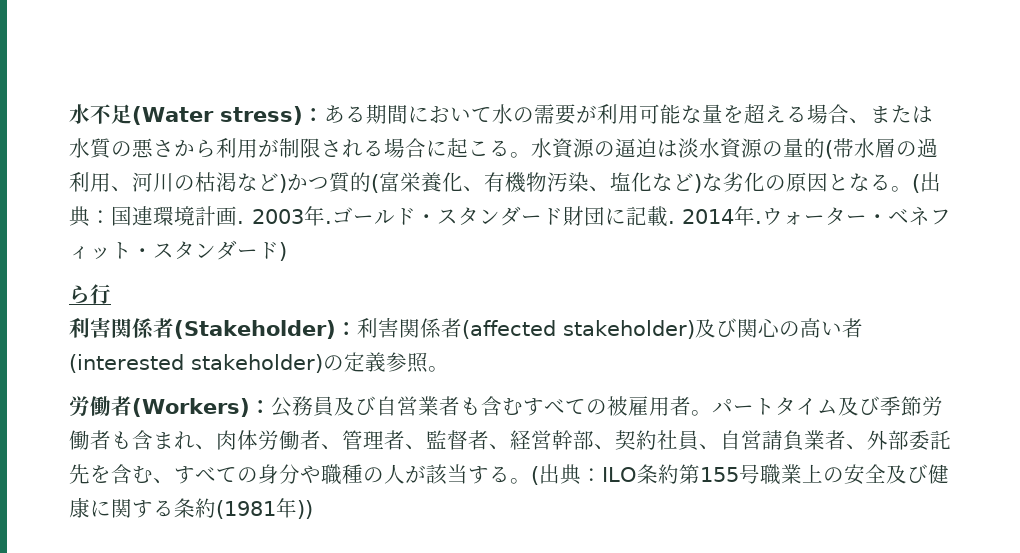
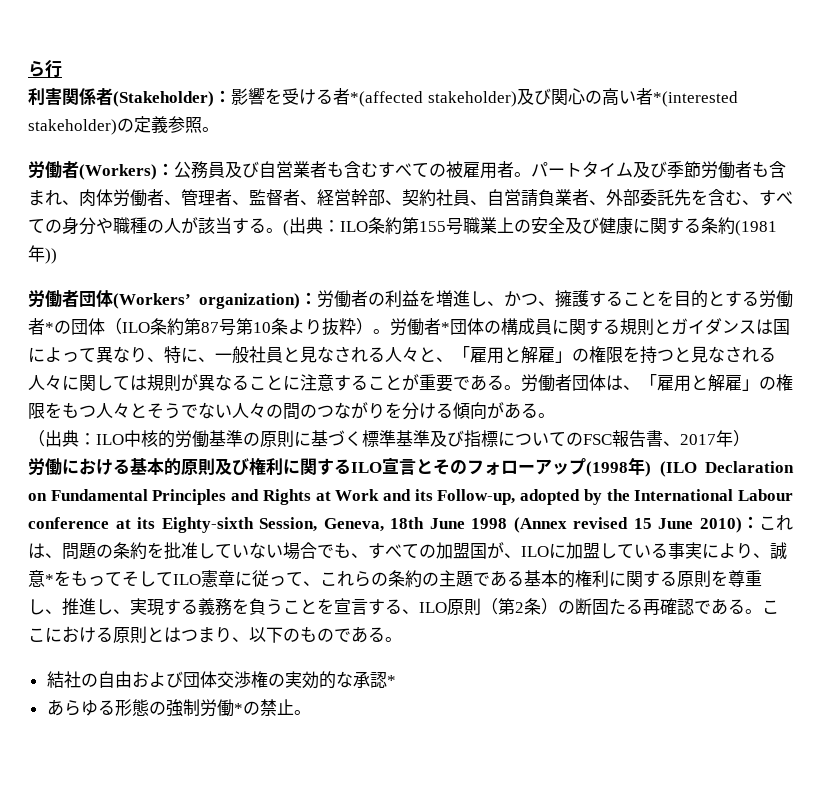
- 水不足(Water stress)：ある期間において水の需要が利用可能な量を超える場合、または水質の悪さから利用が制限される場合に起こる。水資源の逼迫は淡水資源の量的(帯水層の過利用、河川の枯渇など)かつ質的(富栄養化、有機物汚染、塩化など)な劣化の原因となる。(出典：国連環境計画. 2003年.ゴールド・スタンダード財団に記載. 2014年.ウォーター・ベネフィット・スタンダード)
- 利害関係者(Stakeholder)：利害関係者(affected stakeholder)及び関心の高い者(interested stakeholder)の定義参照。
+ 利害関係者(Stakeholder)：影響を受ける者*(affected stakeholder)及び関心の高い者*(interested stakeholder)の定義参照。
+ 労働者団体(Workers’ organization)：労働者の利益を増進し、かつ、擁護することを目的とする労働者*の団体（ILO条約第87号第10条より抜粋）。労働者*団体の構成員に関する規則とガイダンスは国によって異なり、特に、一般社員と見なされる人々と、「雇用と解雇」の権限を持つと見なされる人々に関しては規則が異なることに注意することが重要である。労働者団体は、「雇用と解雇」の権限をもつ人々とそうでない人々の間のつながりを分ける傾向がある。
+ （出典：ILO中核的労働基準の原則に基づく標準基準及び指標についてのFSC報告書、2017年）
+ 労働における基本的原則及び権利に関するILO宣言とそのフォローアップ(1998年) (ILO Declaration on Fundamental Principles and Rights at Work and its Follow-up, adopted by the International Labour conference at its Eighty-sixth Session, Geneva, 18th June 1998 (Annex revised 15 June 2010)：これは、問題の条約を批准していない場合でも、すべての加盟国が、ILOに加盟している事実により、誠意*をもってそしてILO憲章に従って、これらの条約の主題である基本的権利に関する原則を尊重し、推進し、実現する義務を負うことを宣言する、ILO原則（第2条）の断固たる再確認である。ここにおける原則とはつまり、以下のものである。
+ 結社の自由および団体交渉権の実効的な承認*
+ あらゆる形態の強制労働*の禁止。

